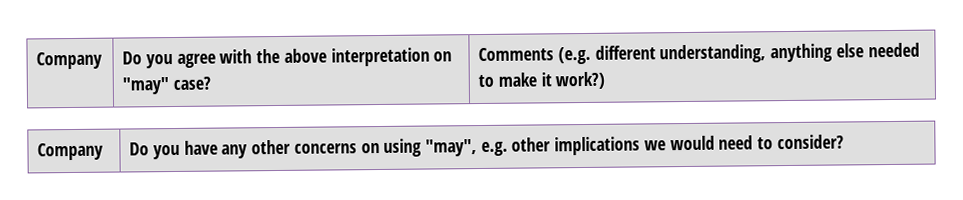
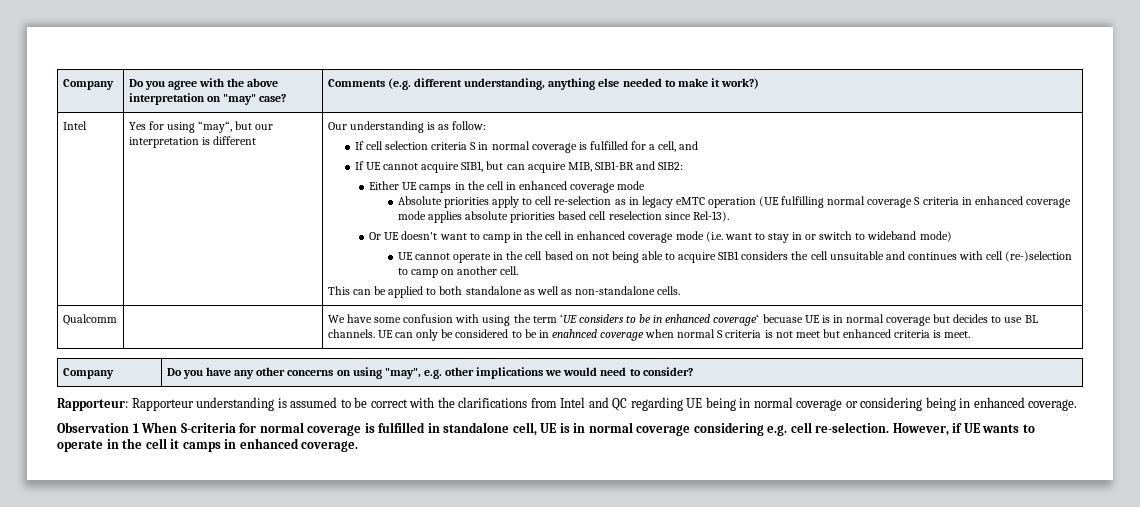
+ Intel | Yes for using “may“, but our interpretation is different | Our understanding is as follow:
+ If cell selection criteria S in normal coverage is fulfilled for a cell, and
+ If UE cannot acquire SIB1, but can acquire MIB, SIB1-BR and SIB2:
+ Either UE camps in the cell in enhanced coverage mode
+ Absolute priorities apply to cell re-selection as in legacy eMTC operation (UE fulfilling normal coverage S criteria in enhanced coverage mode applies absolute priorities based cell reselection since Rel-13).
+ Or UE doesn't want to camp in the cell in enhanced coverage mode (i.e. want to stay in or switch to wideband mode)
+ UE cannot operate in the cell based on not being able to acquire SIB1 considers the cell unsuitable and continues with cell (re-)selection to camp on another cell.
+ This can be applied to both standalone as well as non-standalone cells.
+ Qualcomm | | We have some confusion with using the term ‘UE considers to be in enhanced coverage‘ becuase UE is in normal coverage but decides to use BL channels. UE can only be considered to be in enahnced coverage when normal S criteria is not meet but enhanced criteria is meet.
+ Rapporteur: Rapporteur understanding is assumed to be correct with the clarifications from Intel and QC regarding UE being in normal coverage or considering being in enhanced coverage.
+ Observation 1 When S-criteria for normal coverage is fulfilled in standalone cell, UE is in normal coverage considering e.g. cell re-selection. However, if UE wants to operate in the cell it camps in enhanced coverage.

